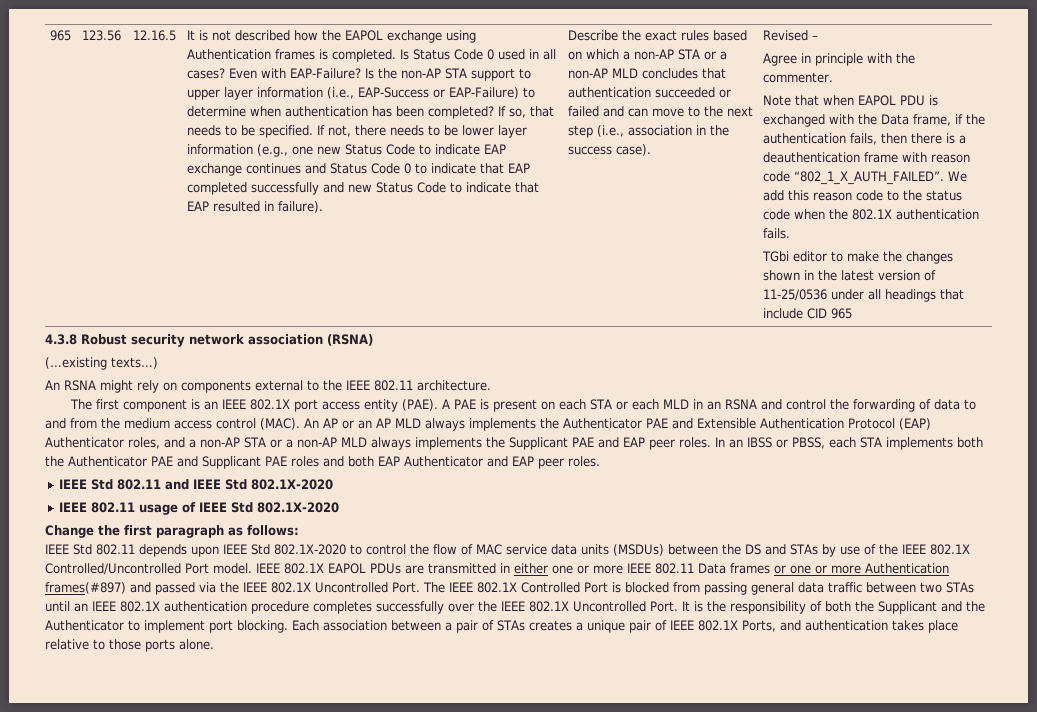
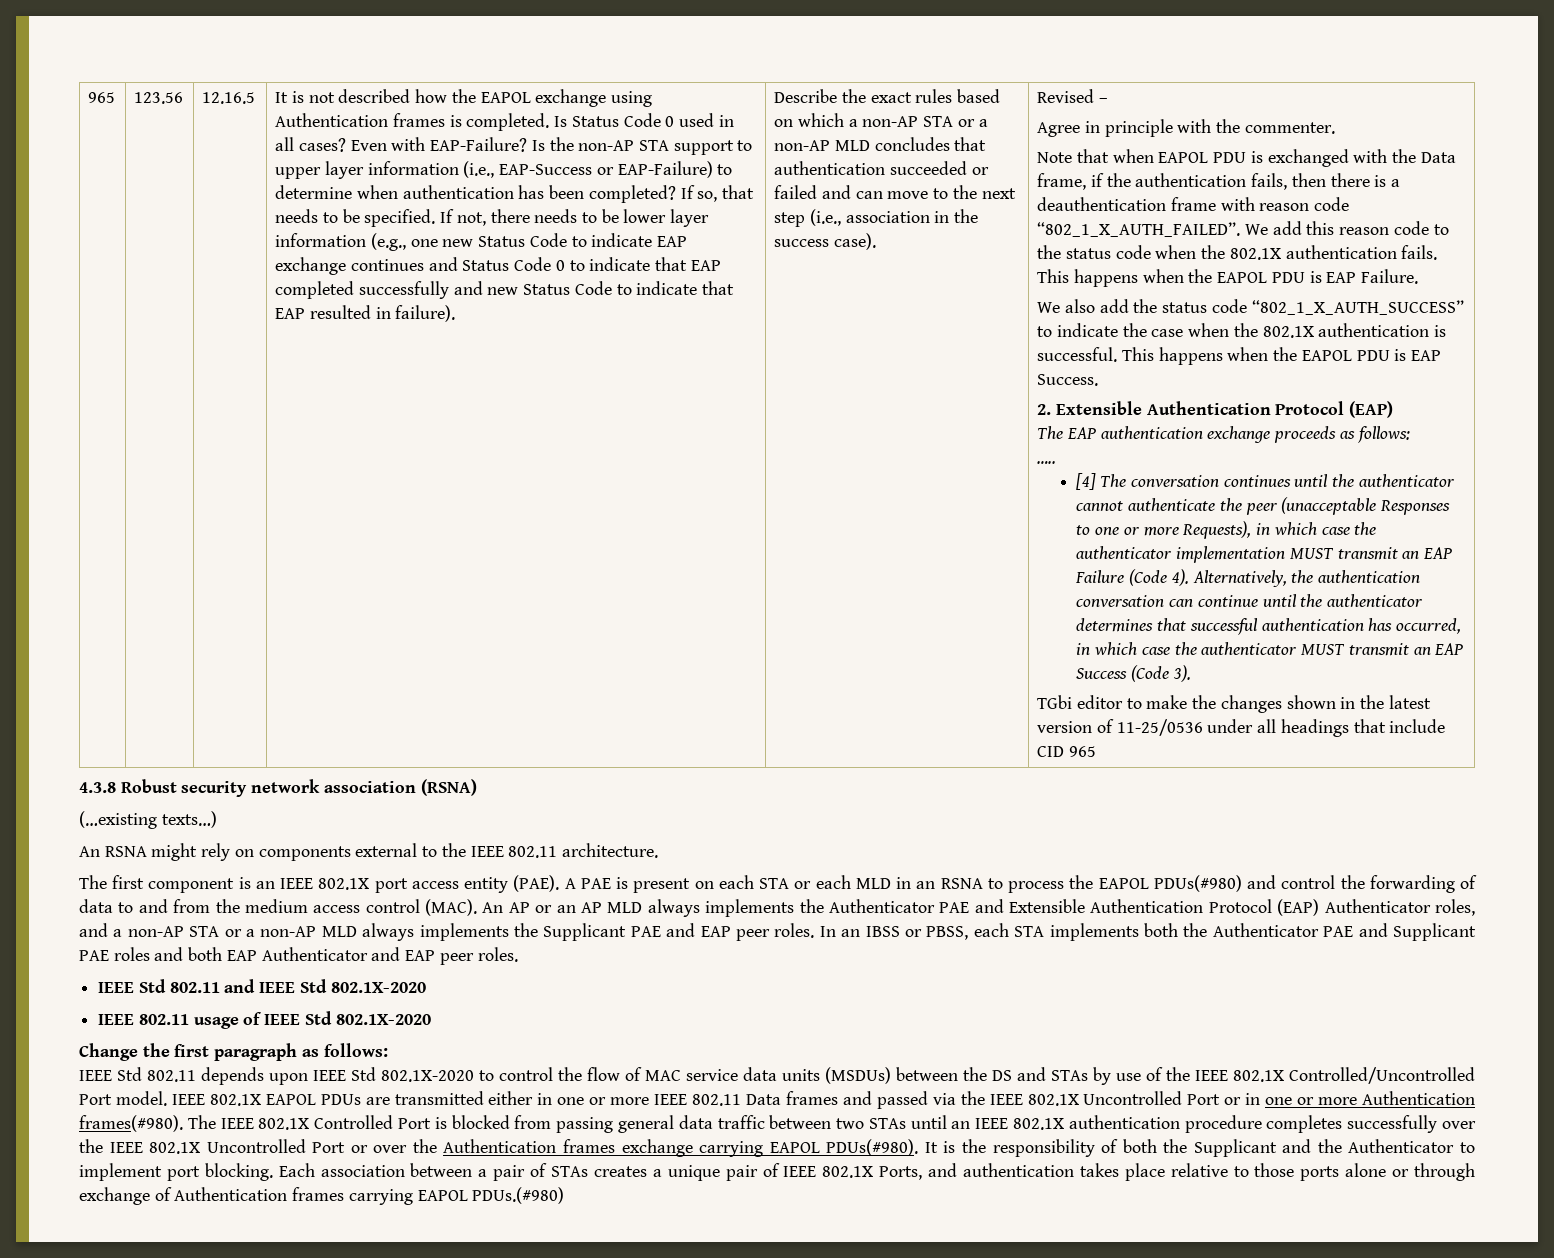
+ This happens when the EAPOL PDU is EAP Failure.
+ We also add the status code “802_1_X_AUTH_SUCCESS” to indicate the case when the 802.1X authentication is successful. This happens when the EAPOL PDU is EAP Success.
+ 2. Extensible Authentication Protocol (EAP)
+ The EAP authentication exchange proceeds as follows:
+ …..
+ [4] The conversation continues until the authenticator cannot authenticate the peer (unacceptable Responses to one or more Requests), in which case the authenticator implementation MUST transmit an EAP Failure (Code 4). Alternatively, the authentication conversation can continue until the authenticator determines that successful authentication has occurred, in which case the authenticator MUST transmit an EAP Success (Code 3).
- A PAE is present on each STA or each MLD in an RSNA and control the forwarding of data to and from the medium access control (MAC).
+ A PAE is present on each STA or each MLD in an RSNA to process the EAPOL PDUs(#980) and control the forwarding of data to and from the medium access control (MAC).
- IEEE 802.1X EAPOL PDUs are transmitted in either one or more IEEE 802.11 Data frames or one or more Authentication frames(#897) and passed via the IEEE 802.1X Uncontrolled Port.
+ IEEE 802.1X EAPOL PDUs are transmitted either in one or more IEEE 802.11 Data frames and passed via the IEEE 802.1X Uncontrolled Port or in one or more Authentication frames(#980).
- The IEEE 802.1X Controlled Port is blocked from passing general data traffic between two STAs until an IEEE 802.1X authentication procedure completes successfully over the IEEE 802.1X Uncontrolled Port.
+ The IEEE 802.1X Controlled Port is blocked from passing general data traffic between two STAs until an IEEE 802.1X authentication procedure completes successfully over the IEEE 802.1X Uncontrolled Port or over the Authentication frames exchange carrying EAPOL PDUs(#980).
- Each association between a pair of STAs creates a unique pair of IEEE 802.1X Ports, and authentication takes place relative to those ports alone.
+ Each association between a pair of STAs creates a unique pair of IEEE 802.1X Ports, and authentication takes place relative to those ports alone or through exchange of Authentication frames carrying EAPOL PDUs.(#980)

